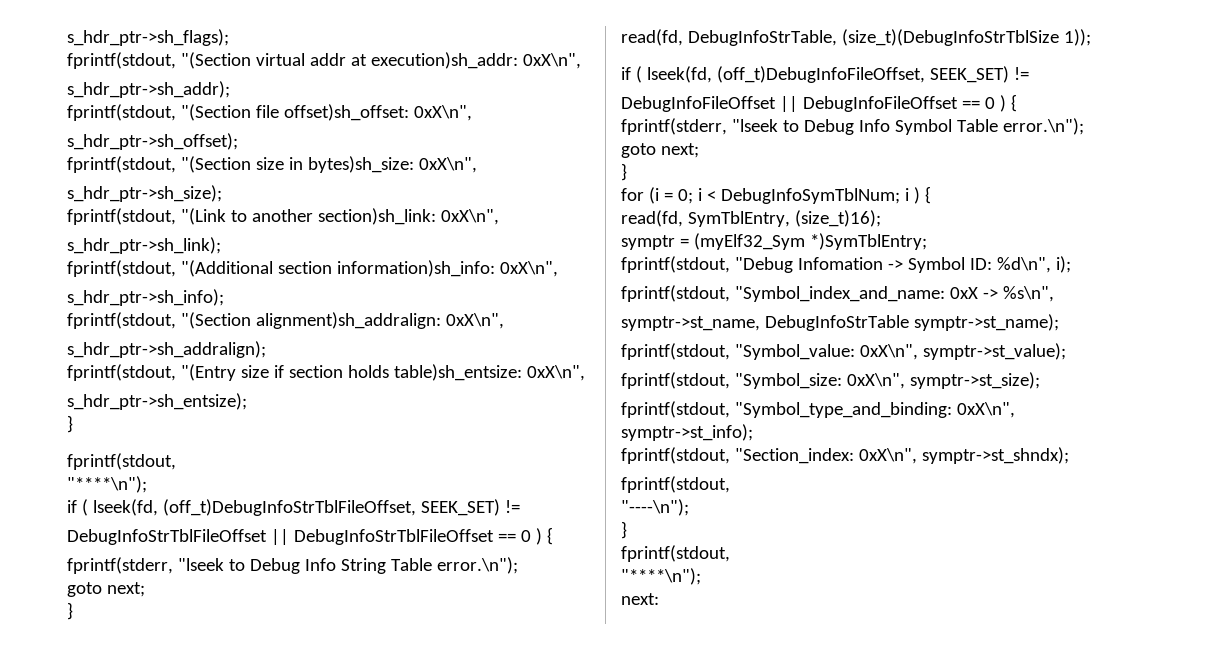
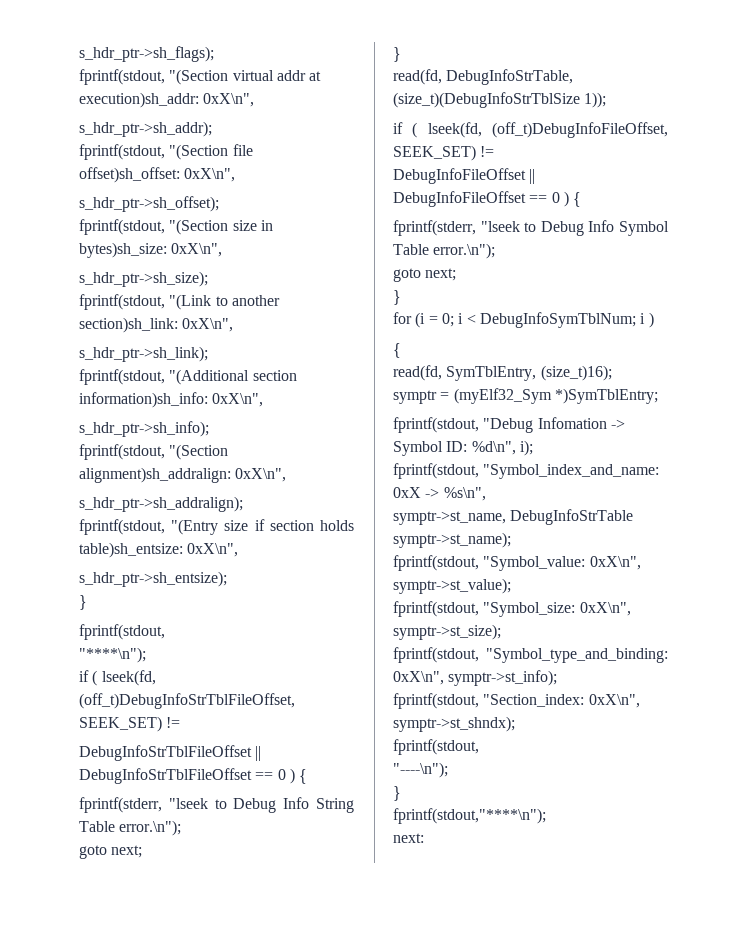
- for (i = 0; i < DebugInfoSymTblNum; i ) {
+ for (i = 0; i < DebugInfoSymTblNum; i )
+ {
  "----\n");
  }
- fprintf(stdout,
- "****\n");
+ fprintf(stdout,"****\n");

